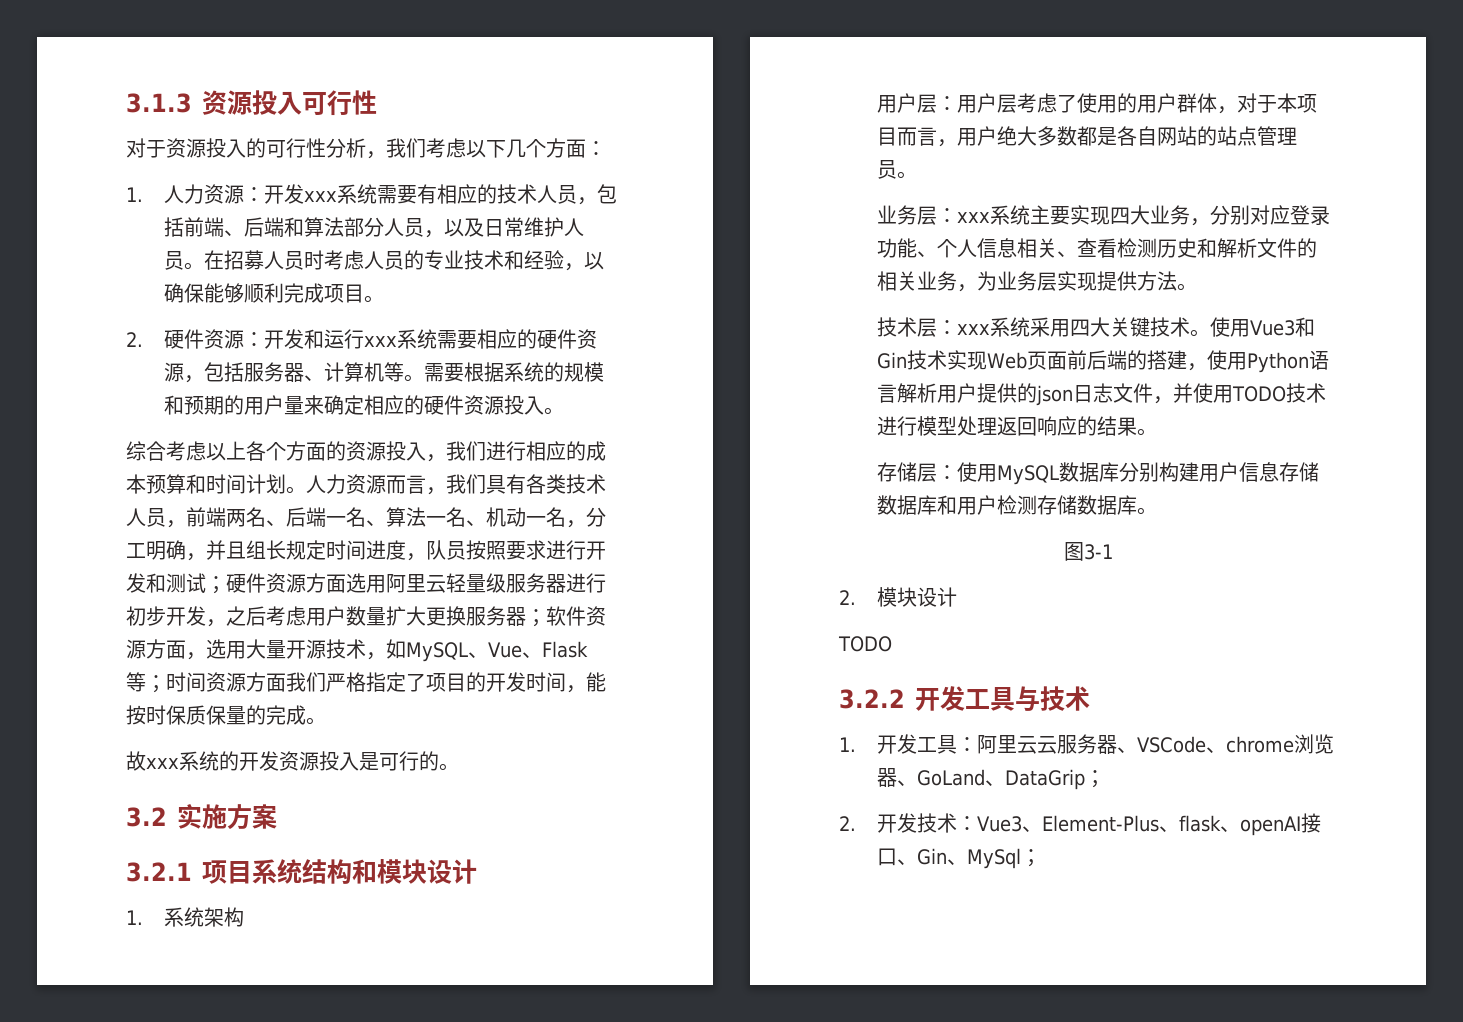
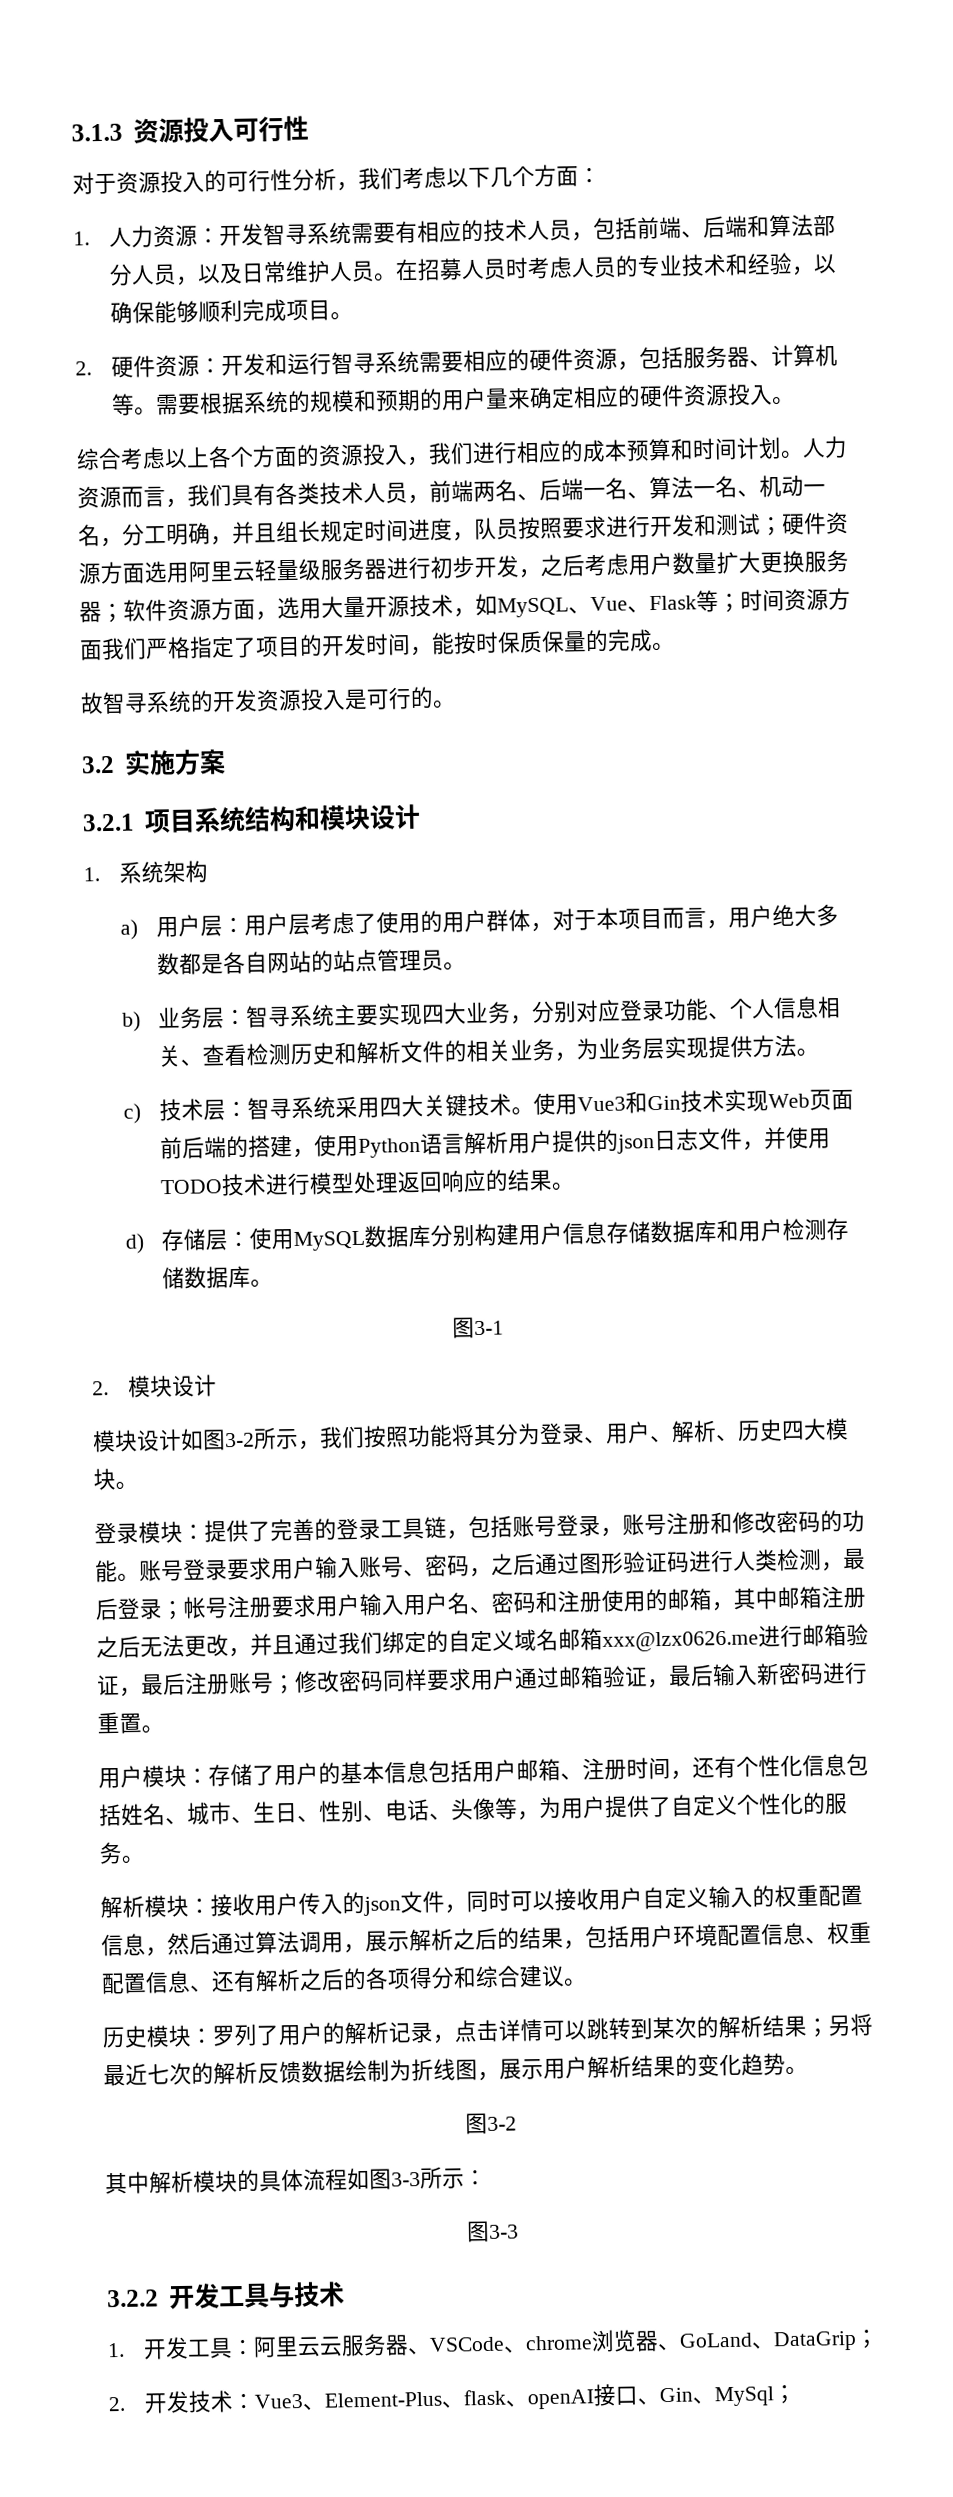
- 1.人力资源：开发xxx系统需要有相应的技术人员，包括前端、后端和算法部分人员，以及日常维护人员。
+ 1.人力资源：开发智寻系统需要有相应的技术人员，包括前端、后端和算法部分人员，以及日常维护人员。
- 2.硬件资源：开发和运行xxx系统需要相应的硬件资源，包括服务器、计算机等。
+ 2.硬件资源：开发和运行智寻系统需要相应的硬件资源，包括服务器、计算机等。
- 故xxx系统的开发资源投入是可行的。
+ 故智寻系统的开发资源投入是可行的。
- 用户层：用户层考虑了使用的用户群体，对于本项目而言，用户绝大多数都是各自网站的站点管理员。
+ a)用户层：用户层考虑了使用的用户群体，对于本项目而言，用户绝大多数都是各自网站的站点管理员。
- 业务层：xxx系统主要实现四大业务，分别对应登录功能、个人信息相关、查看检测历史和解析文件的相关业务，为业务层实现提供方法。
+ b)业务层：智寻系统主要实现四大业务，分别对应登录功能、个人信息相关、查看检测历史和解析文件的相关业务，为业务层实现提供方法。
- 技术层：xxx系统采用四大关键技术。
+ c)技术层：智寻系统采用四大关键技术。
- 存储层：使用MySQL数据库分别构建用户信息存储数据库和用户检测存储数据库。
+ d)存储层：使用MySQL数据库分别构建用户信息存储数据库和用户检测存储数据库。
  2.模块设计
- TODO
+ 模块设计如图3-2所示，我们按照功能将其分为登录、用户、解析、历史四大模块。
+ 登录模块：提供了完善的登录工具链，包括账号登录，账号注册和修改密码的功能。账号登录要求用户输入账号、密码，之后通过图形验证码进行人类检测，最后登录；帐号注册要求用户输入用户名、密码和注册使用的邮箱，其中邮箱注册之后无法更改，并且通过我们绑定的自定义域名邮箱xxx@lzx0626.me进行邮箱验证，最后注册账号；修改密码同样要求用户通过邮箱验证，最后输入新密码进行重置。
+ 用户模块：存储了用户的基本信息包括用户邮箱、注册时间，还有个性化信息包括姓名、城市、生日、性别、电话、头像等，为用户提供了自定义个性化的服务。
+ 解析模块：接收用户传入的json文件，同时可以接收用户自定义输入的权重配置信息，然后通过算法调用，展示解析之后的结果，包括用户环境配置信息、权重配置信息、还有解析之后的各项得分和综合建议。
+ 历史模块：罗列了用户的解析记录，点击详情可以跳转到某次的解析结果；另将最近七次的解析反馈数据绘制为折线图，展示用户解析结果的变化趋势。
+ 图3-2
+ 其中解析模块的具体流程如图3-3所示：
+ 图3-3

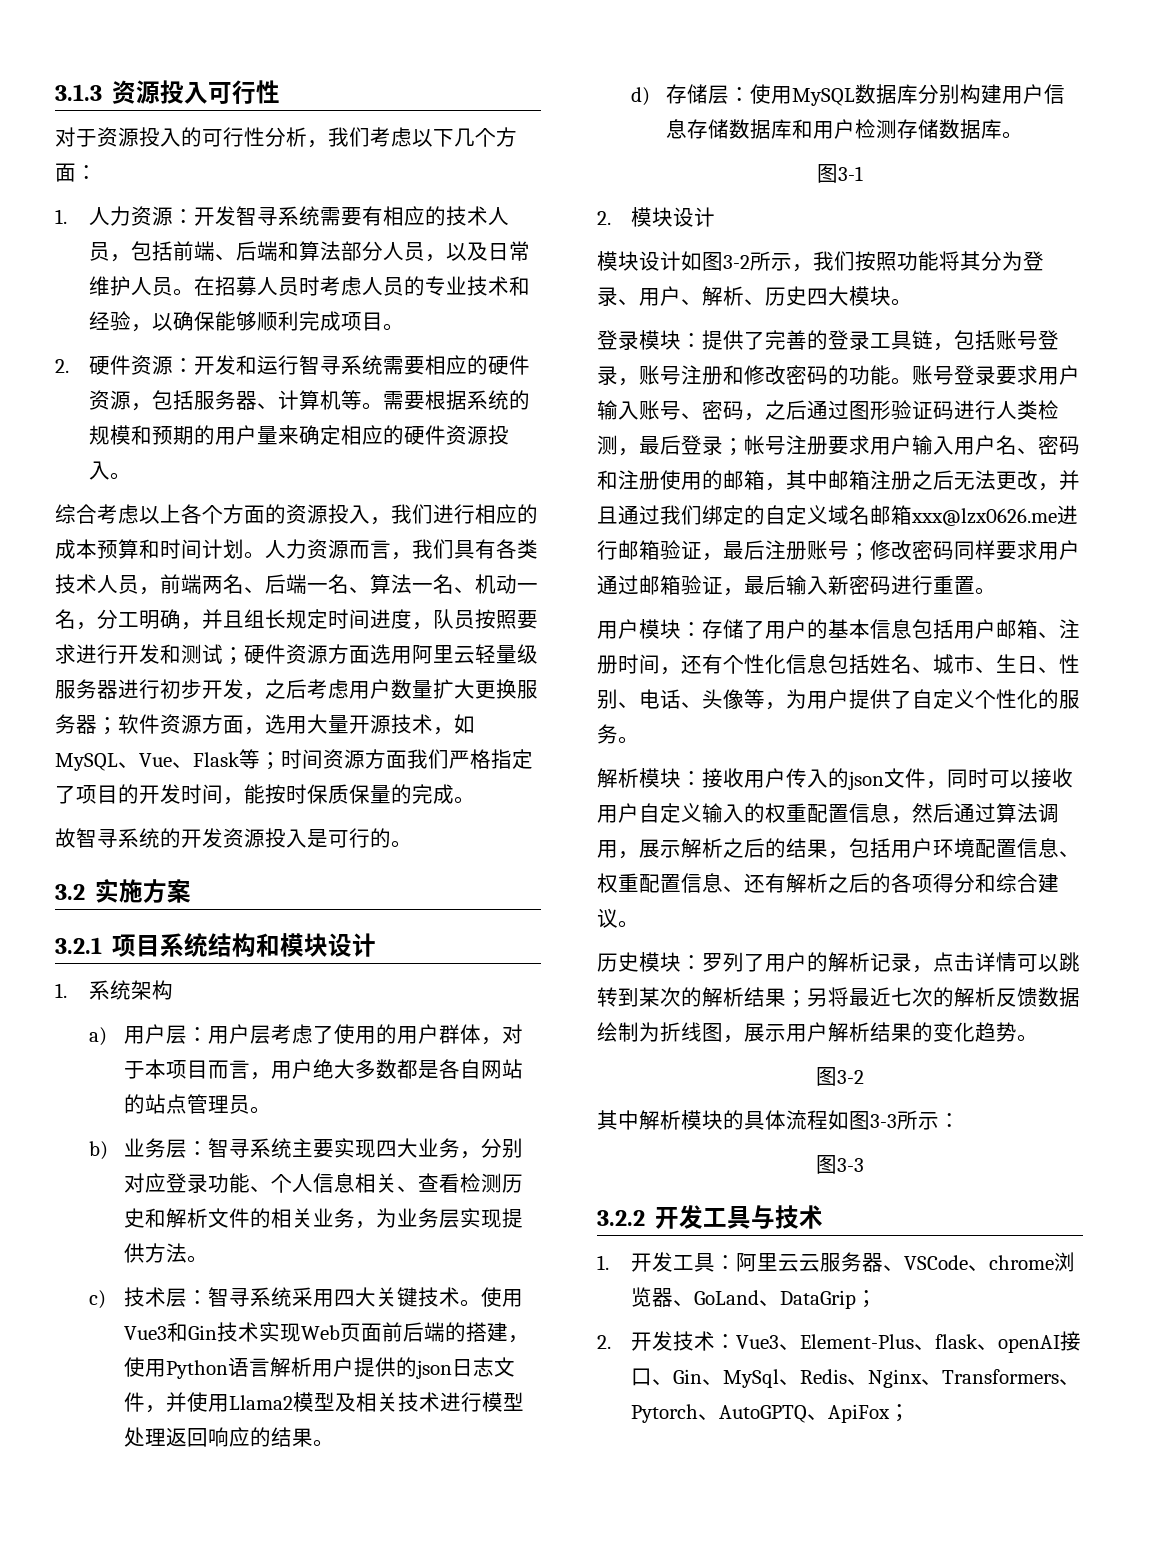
- 使用Vue3和Gin技术实现Web页面前后端的搭建，使用Python语言解析用户提供的json日志文件，并使用TODO技术进行模型处理返回响应的结果。
+ 使用Vue3和Gin技术实现Web页面前后端的搭建，使用Python语言解析用户提供的json日志文件，并使用Llama2模型及相关技术进行模型处理返回响应的结果。
- 2.开发技术：Vue3、Element-Plus、flask、openAI接口、Gin、MySql；
+ 2.开发技术：Vue3、Element-Plus、flask、openAI接口、Gin、MySql、Redis、Nginx、Transformers、Pytorch、AutoGPTQ、ApiFox；

